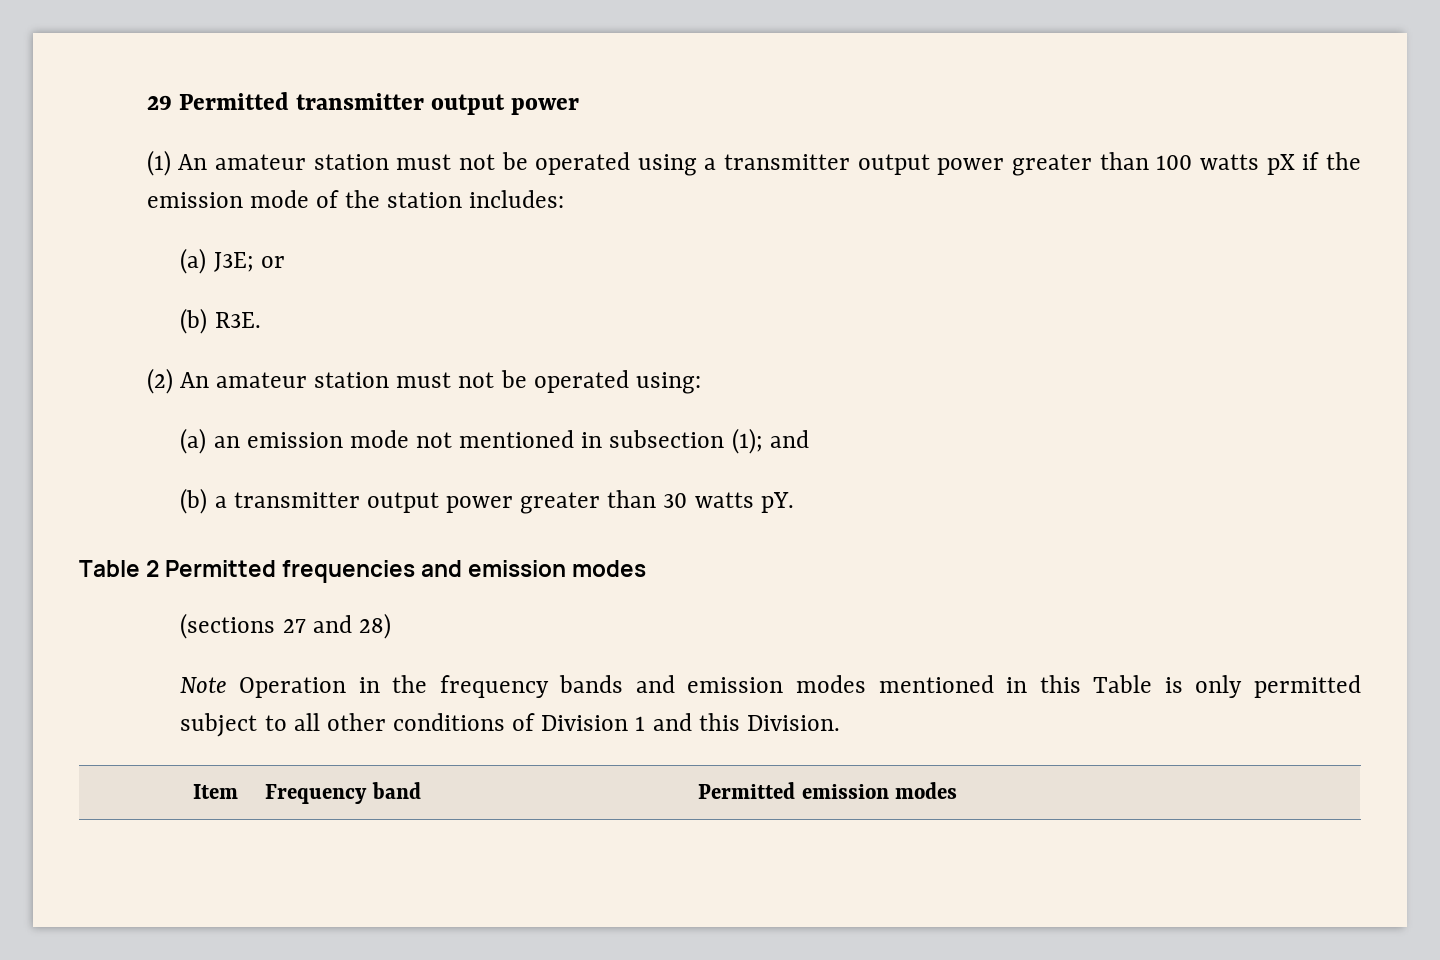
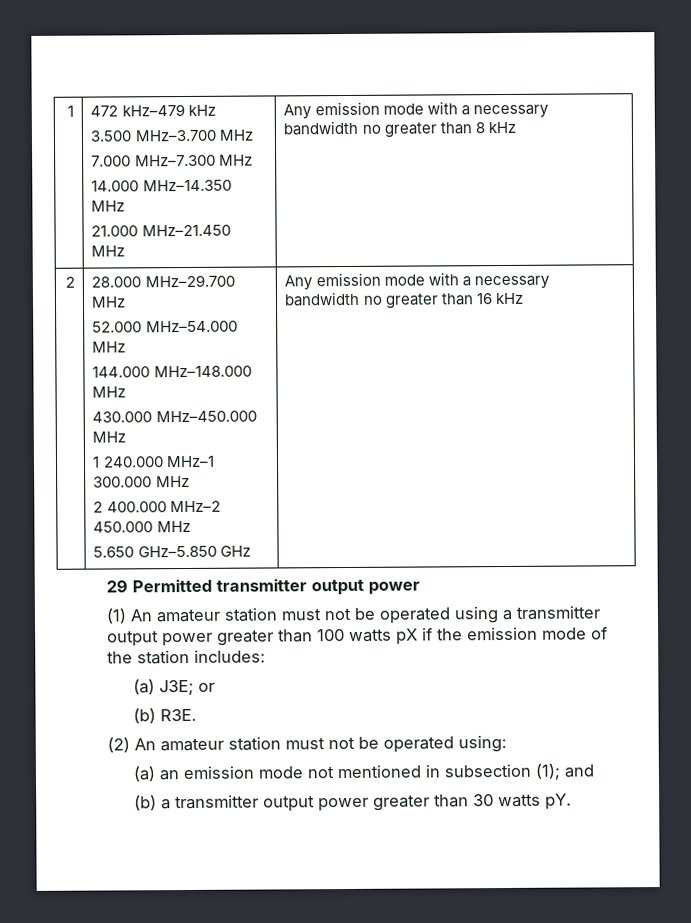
+ 1 | 472 kHz–479 kHz
+ 3.500 MHz–3.700 MHz
+ 7.000 MHz–7.300 MHz
+ 14.000 MHz–14.350 MHz
+ 21.000 MHz–21.450 MHz | Any emission mode with a necessary bandwidth no greater than 8 kHz
+ 2 | 28.000 MHz–29.700 MHz
+ 52.000 MHz–54.000 MHz
+ 144.000 MHz–148.000 MHz
+ 430.000 MHz–450.000 MHz
+ 1 240.000 MHz–1 300.000 MHz
+ 2 400.000 MHz–2 450.000 MHz
+ 5.650 GHz–5.850 GHz | Any emission mode with a necessary bandwidth no greater than 16 kHz
- Table 2 Permitted frequencies and emission modes
- (sections 27 and 28)
- Note Operation in the frequency bands and emission modes mentioned in this Table is only permitted subject to all other conditions of Division 1 and this Division.
- Item | Frequency band | Permitted emission modes

